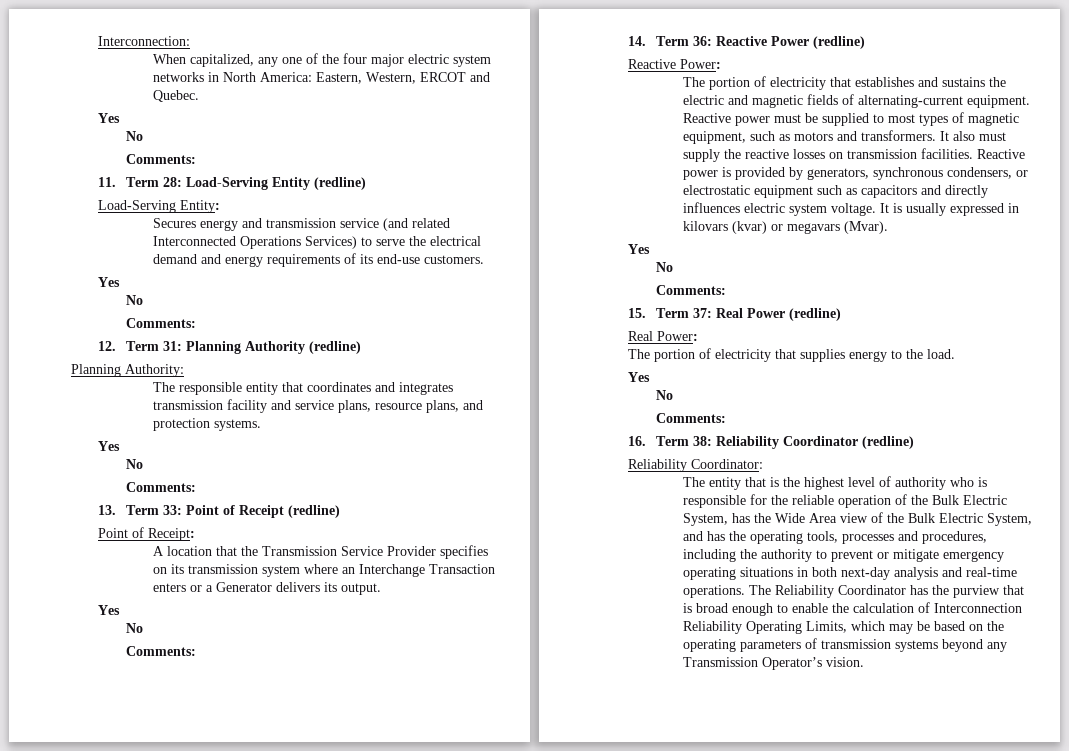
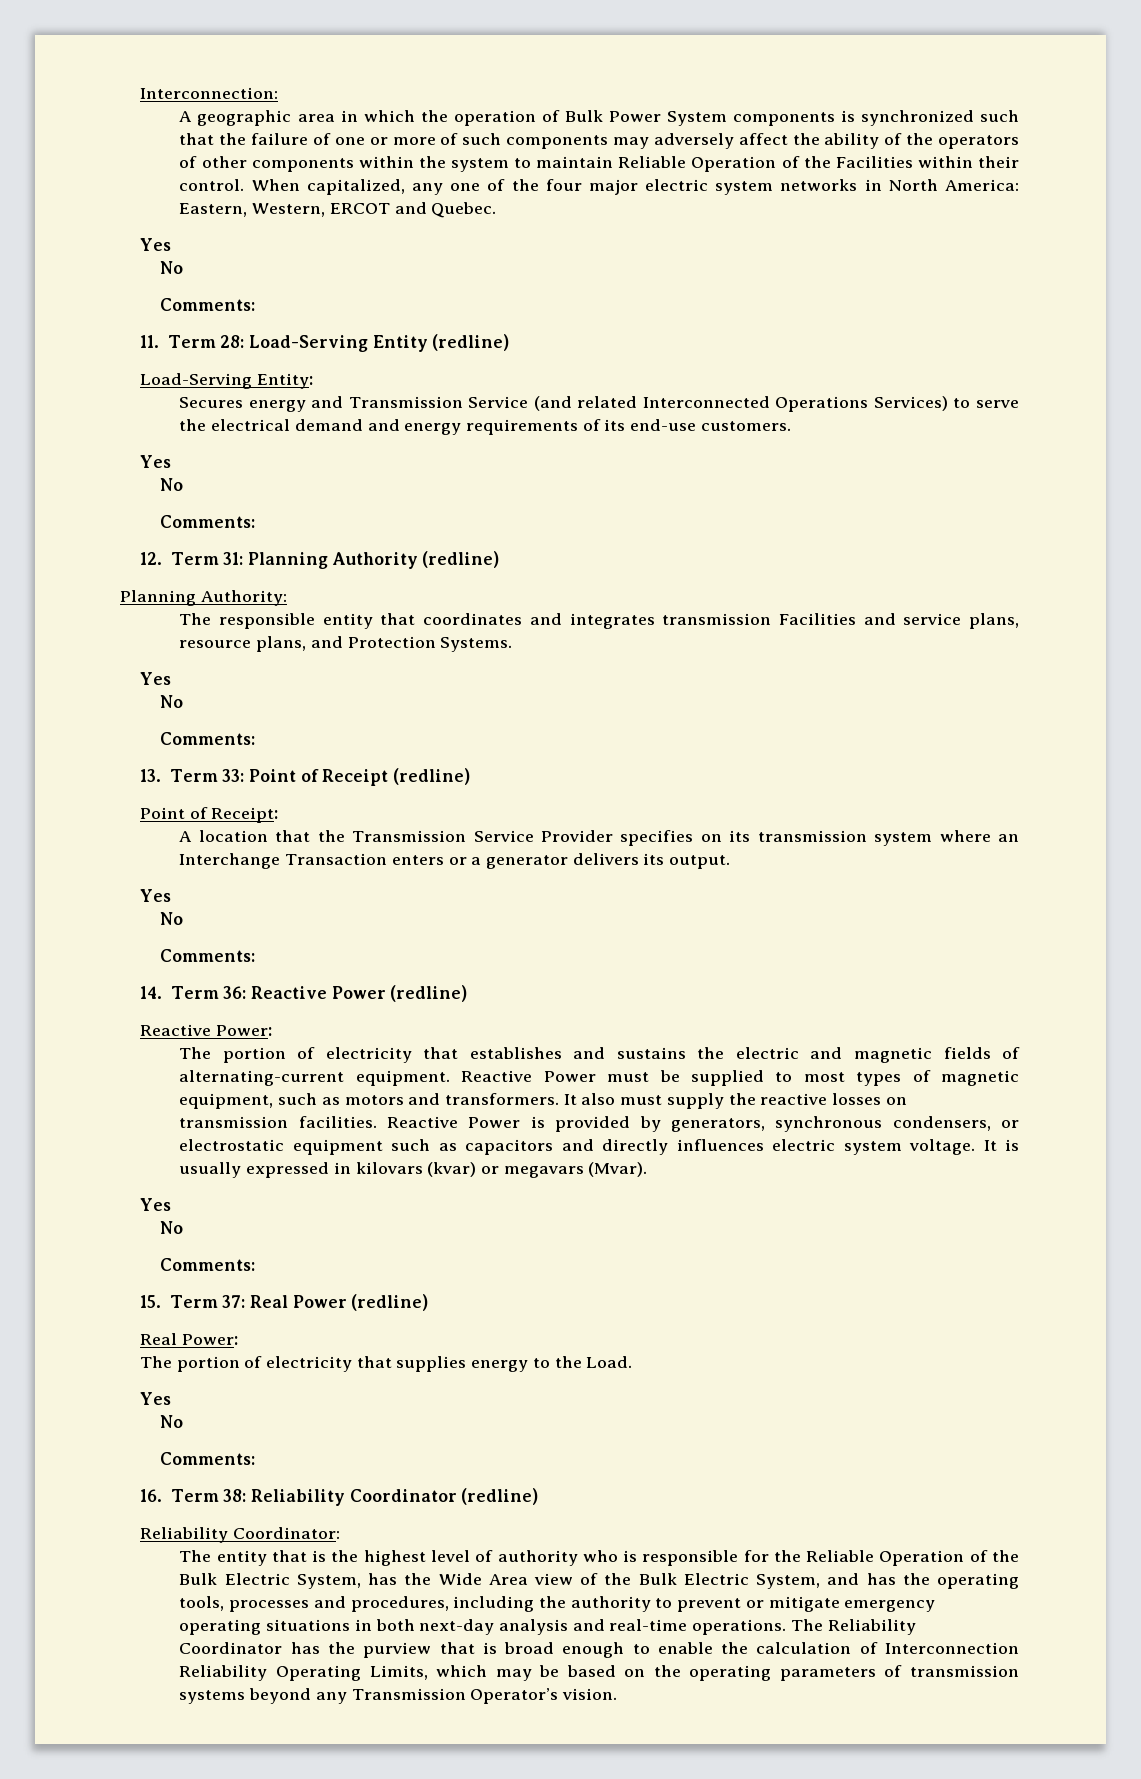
+ A geographic area in which the operation of Bulk Power System components is synchronized such that the failure of one or more of such components may adversely affect the ability of the operators of other components within the system to maintain Reliable Operation of the Facilities within their control.
- Secures energy and transmission service (and related Interconnected Operations Services) to serve the electrical demand and energy requirements of its end-use customers.
+ Secures energy and Transmission Service (and related Interconnected Operations Services) to serve the electrical demand and energy requirements of its end-use customers.
- The responsible entity that coordinates and integrates transmission facility and service plans, resource plans, and protection systems.
+ The responsible entity that coordinates and integrates transmission Facilities and service plans, resource plans, and Protection Systems.
- A location that the Transmission Service Provider specifies on its transmission system where an Interchange Transaction enters or a Generator delivers its output.
+ A location that the Transmission Service Provider specifies on its transmission system where an Interchange Transaction enters or a generator delivers its output.
- Reactive power must be supplied to most types of magnetic equipment, such as motors and transformers.
+ Reactive Power must be supplied to most types of magnetic equipment, such as motors and transformers.
- Reactive power is provided by generators, synchronous condensers, or electrostatic equipment such as capacitors and directly influences electric system voltage.
+ Reactive Power is provided by generators, synchronous condensers, or electrostatic equipment such as capacitors and directly influences electric system voltage.
- The portion of electricity that supplies energy to the load.
+ The portion of electricity that supplies energy to the Load.
- The entity that is the highest level of authority who is responsible for the reliable operation of the Bulk Electric System, has the Wide Area view of the Bulk Electric System, and has the operating tools, processes and procedures, including the authority to prevent or mitigate emergency operating situations in both next-day analysis and real-time operations.
+ The entity that is the highest level of authority who is responsible for the Reliable Operation of the Bulk Electric System, has the Wide Area view of the Bulk Electric System, and has the operating tools, processes and procedures, including the authority to prevent or mitigate emergency operating situations in both next-day analysis and real-time operations.

